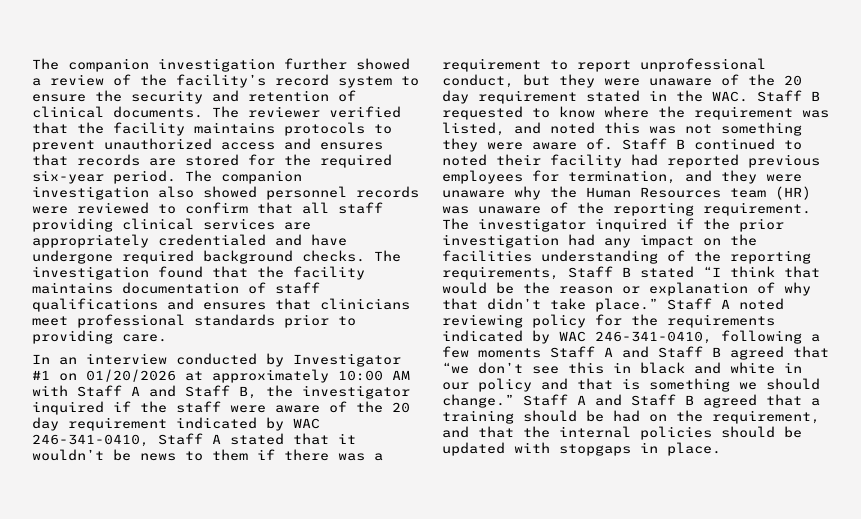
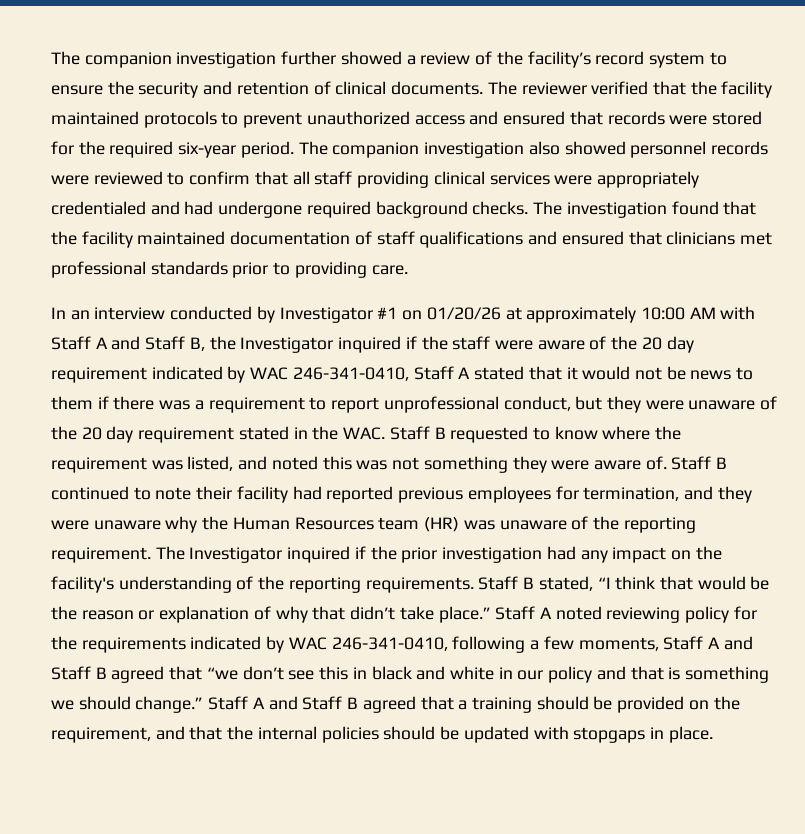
- The reviewer verified that the facility maintains protocols to prevent unauthorized access and ensures that records are stored for the required six-year period.
+ The reviewer verified that the facility maintained protocols to prevent unauthorized access and ensured that records were stored for the required six-year period.
- The companion investigation also showed personnel records were reviewed to confirm that all staff providing clinical services are appropriately credentialed and have undergone required background checks.
+ The companion investigation also showed personnel records were reviewed to confirm that all staff providing clinical services were appropriately credentialed and had undergone required background checks.
- The investigation found that the facility maintains documentation of staff qualifications and ensures that clinicians meet professional standards prior to providing care.
+ The investigation found that the facility maintained documentation of staff qualifications and ensured that clinicians met professional standards prior to providing care.
- In an interview conducted by Investigator #1 on 01/20/2026 at approximately 10:00 AM with Staff A and Staff B, the investigator inquired if the staff were aware of the 20 day requirement indicated by WAC 246-341-0410, Staff A stated that it wouldn’t be news to them if there was a requirement to report unprofessional conduct, but they were unaware of the 20 day requirement stated in the WAC. Staff B requested to know where the requirement was listed, and noted this was not something they were aware of.
+ In an interview conducted by Investigator #1 on 01/20/26 at approximately 10:00 AM with Staff A and Staff B, the Investigator inquired if the staff were aware of the 20 day requirement indicated by WAC 246-341-0410, Staff A stated that it would not be news to them if there was a requirement to report unprofessional conduct, but they were unaware of the 20 day requirement stated in the WAC. Staff B requested to know where the requirement was listed, and noted this was not something they were aware of.
- Staff B continued to noted their facility had reported previous employees for termination, and they were unaware why the Human Resources team (HR) was unaware of the reporting requirement.
+ Staff B continued to note their facility had reported previous employees for termination, and they were unaware why the Human Resources team (HR) was unaware of the reporting requirement.
- The investigator inquired if the prior investigation had any impact on the facilities understanding of the reporting requirements, Staff B stated “I think that would be the reason or explanation of why that didn’t take place.”
+ The Investigator inquired if the prior investigation had any impact on the facility's understanding of the reporting requirements. Staff B stated, “I think that would be the reason or explanation of why that didn’t take place.”
- Staff A noted reviewing policy for the requirements indicated by WAC 246-341-0410, following a few moments Staff A and Staff B agreed that “we don’t see this in black and white in our policy and that is something we should change.”
+ Staff A noted reviewing policy for the requirements indicated by WAC 246-341-0410, following a few moments, Staff A and Staff B agreed that “we don’t see this in black and white in our policy and that is something we should change.”
- Staff A and Staff B agreed that a training should be had on the requirement, and that the internal policies should be updated with stopgaps in place.
+ Staff A and Staff B agreed that a training should be provided on the requirement, and that the internal policies should be updated with stopgaps in place.

